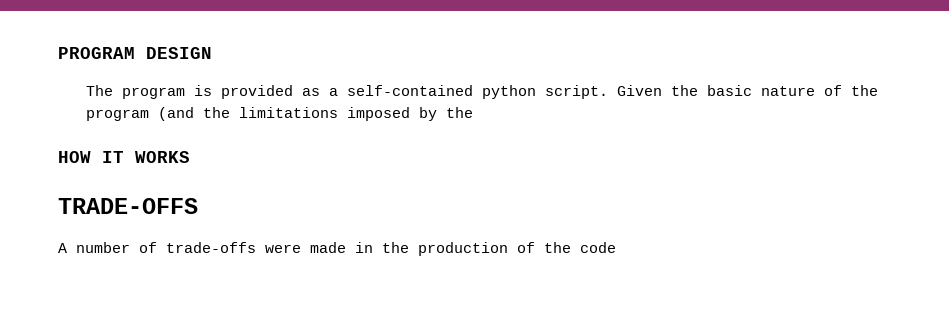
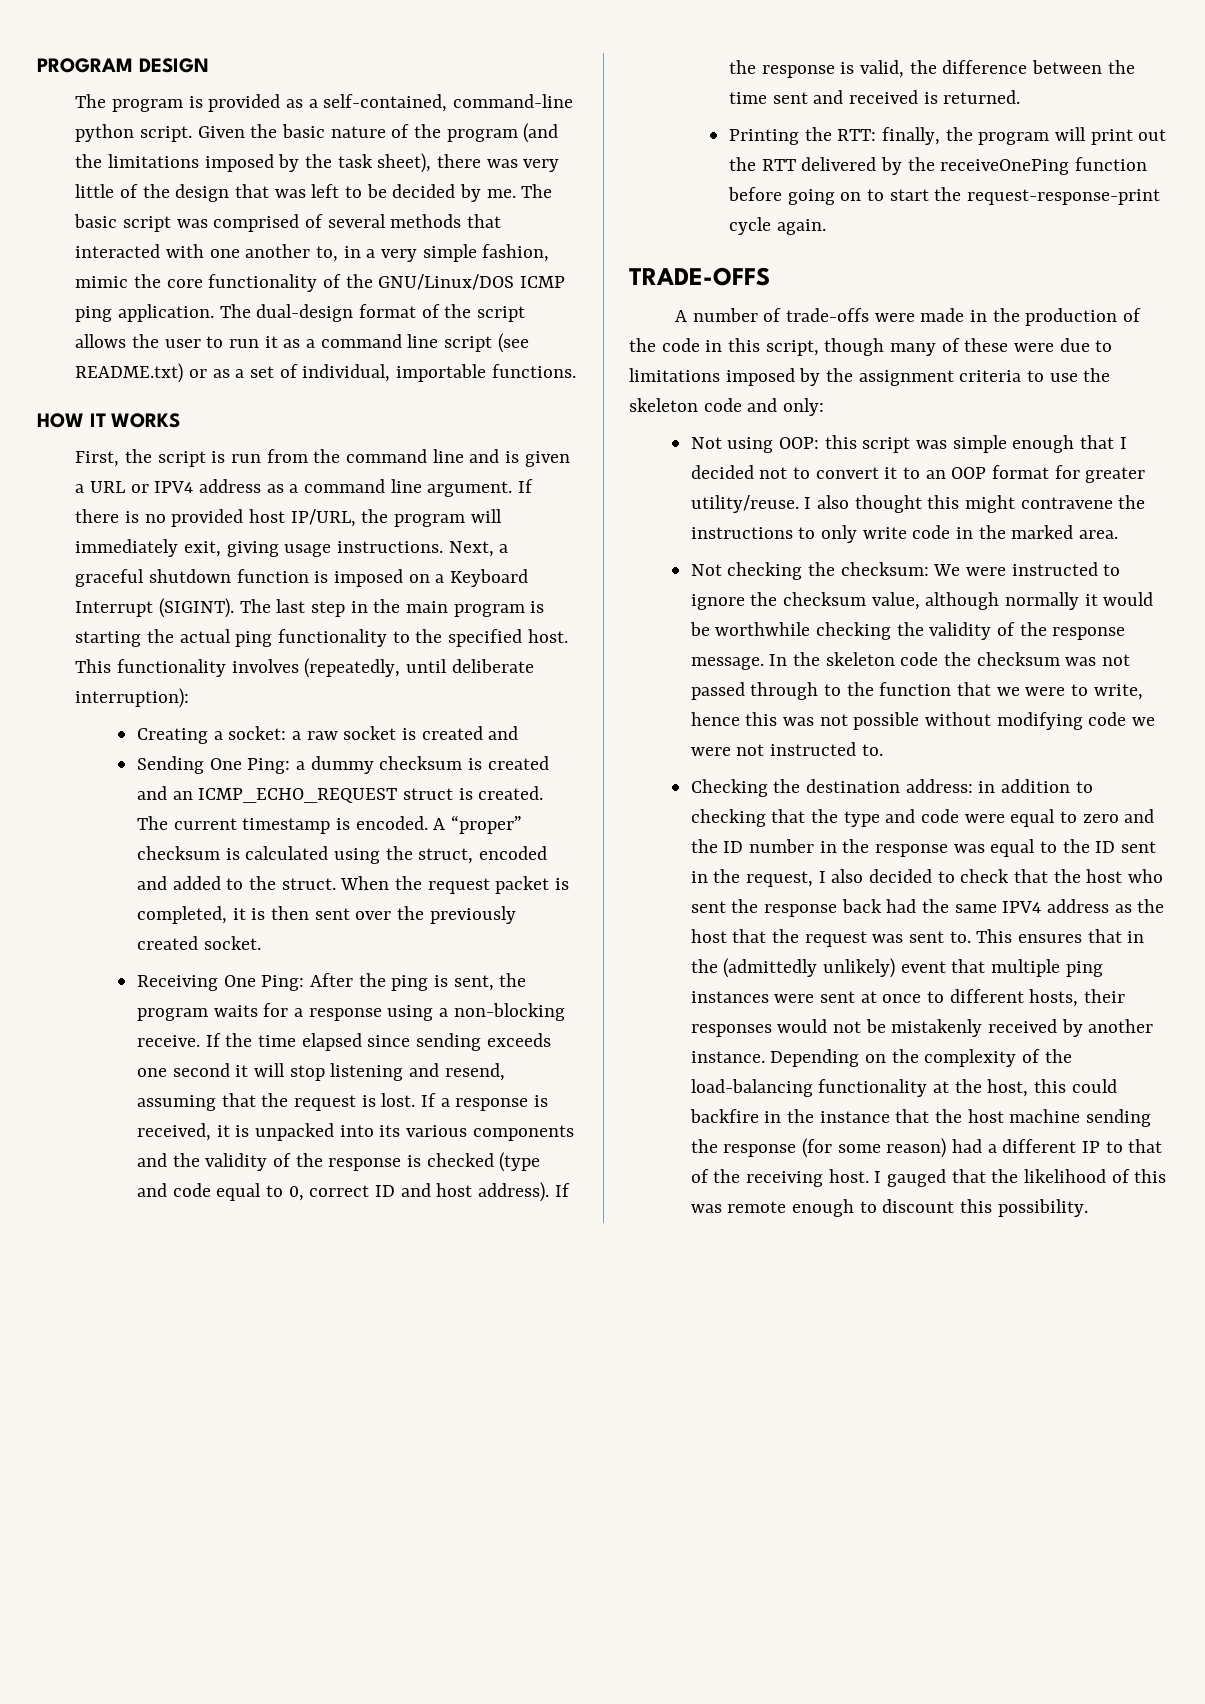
- The program is provided as a self-contained python script.
+ The program is provided as a self-contained, command-line python script.
- Given the basic nature of the program (and the limitations imposed by the
+ Given the basic nature of the program (and the limitations imposed by the task sheet), there was very little of the design that was left to be decided by me. The basic script was comprised of several methods that interacted with one another to, in a very simple fashion, mimic the core functionality of the GNU/Linux/DOS ICMP ping application. The dual-design format of the script allows the user to run it as a command line script (see README.txt) or as a set of individual, importable functions.
  HOW IT WORKS
+ First, the script is run from the command line and is given a URL or IPV4 address as a command line argument. If there is no provided host IP/URL, the program will immediately exit, giving usage instructions. Next, a graceful shutdown function is imposed on a Keyboard Interrupt (SIGINT). The last step in the main program is starting the actual ping functionality to the specified host. This functionality involves (repeatedly, until deliberate interruption):
+ Creating a socket: a raw socket is created and
+ Sending One Ping: a dummy checksum is created and an ICMP_ECHO_REQUEST struct is created. The current timestamp is encoded. A “proper” checksum is calculated using the struct, encoded and added to the struct. When the request packet is completed, it is then sent over the previously created socket.
+ Receiving One Ping: After the ping is sent, the program waits for a response using a non-blocking receive. If the time elapsed since sending exceeds one second it will stop listening and resend, assuming that the request is lost. If a response is received, it is unpacked into its various components and the validity of the response is checked (type and code equal to 0, correct ID and host address). If the response is valid, the difference between the time sent and received is returned.
+ Printing the RTT: finally, the program will print out the RTT delivered by the receiveOnePing function before going on to start the request-response-print cycle again.
- A number of trade-offs were made in the production of the code
+ A number of trade-offs were made in the production of the code in this script, though many of these were due to limitations imposed by the assignment criteria to use the skeleton code and only:
+ Not using OOP: this script was simple enough that I decided not to convert it to an OOP format for greater utility/reuse. I also thought this might contravene the instructions to only write code in the marked area.
+ Not checking the checksum: We were instructed to ignore the checksum value, although normally it would be worthwhile checking the validity of the response message. In the skeleton code the checksum was not passed through to the function that we were to write, hence this was not possible without modifying code we were not instructed to.
+ Checking the destination address: in addition to checking that the type and code were equal to zero and the ID number in the response was equal to the ID sent in the request, I also decided to check that the host who sent the response back had the same IPV4 address as the host that the request was sent to. This ensures that in the (admittedly unlikely) event that multiple ping instances were sent at once to different hosts, their responses would not be mistakenly received by another instance. Depending on the complexity of the load-balancing functionality at the host, this could backfire in the instance that the host machine sending the response (for some reason) had a different IP to that of the receiving host. I gauged that the likelihood of this was remote enough to discount this possibility.

